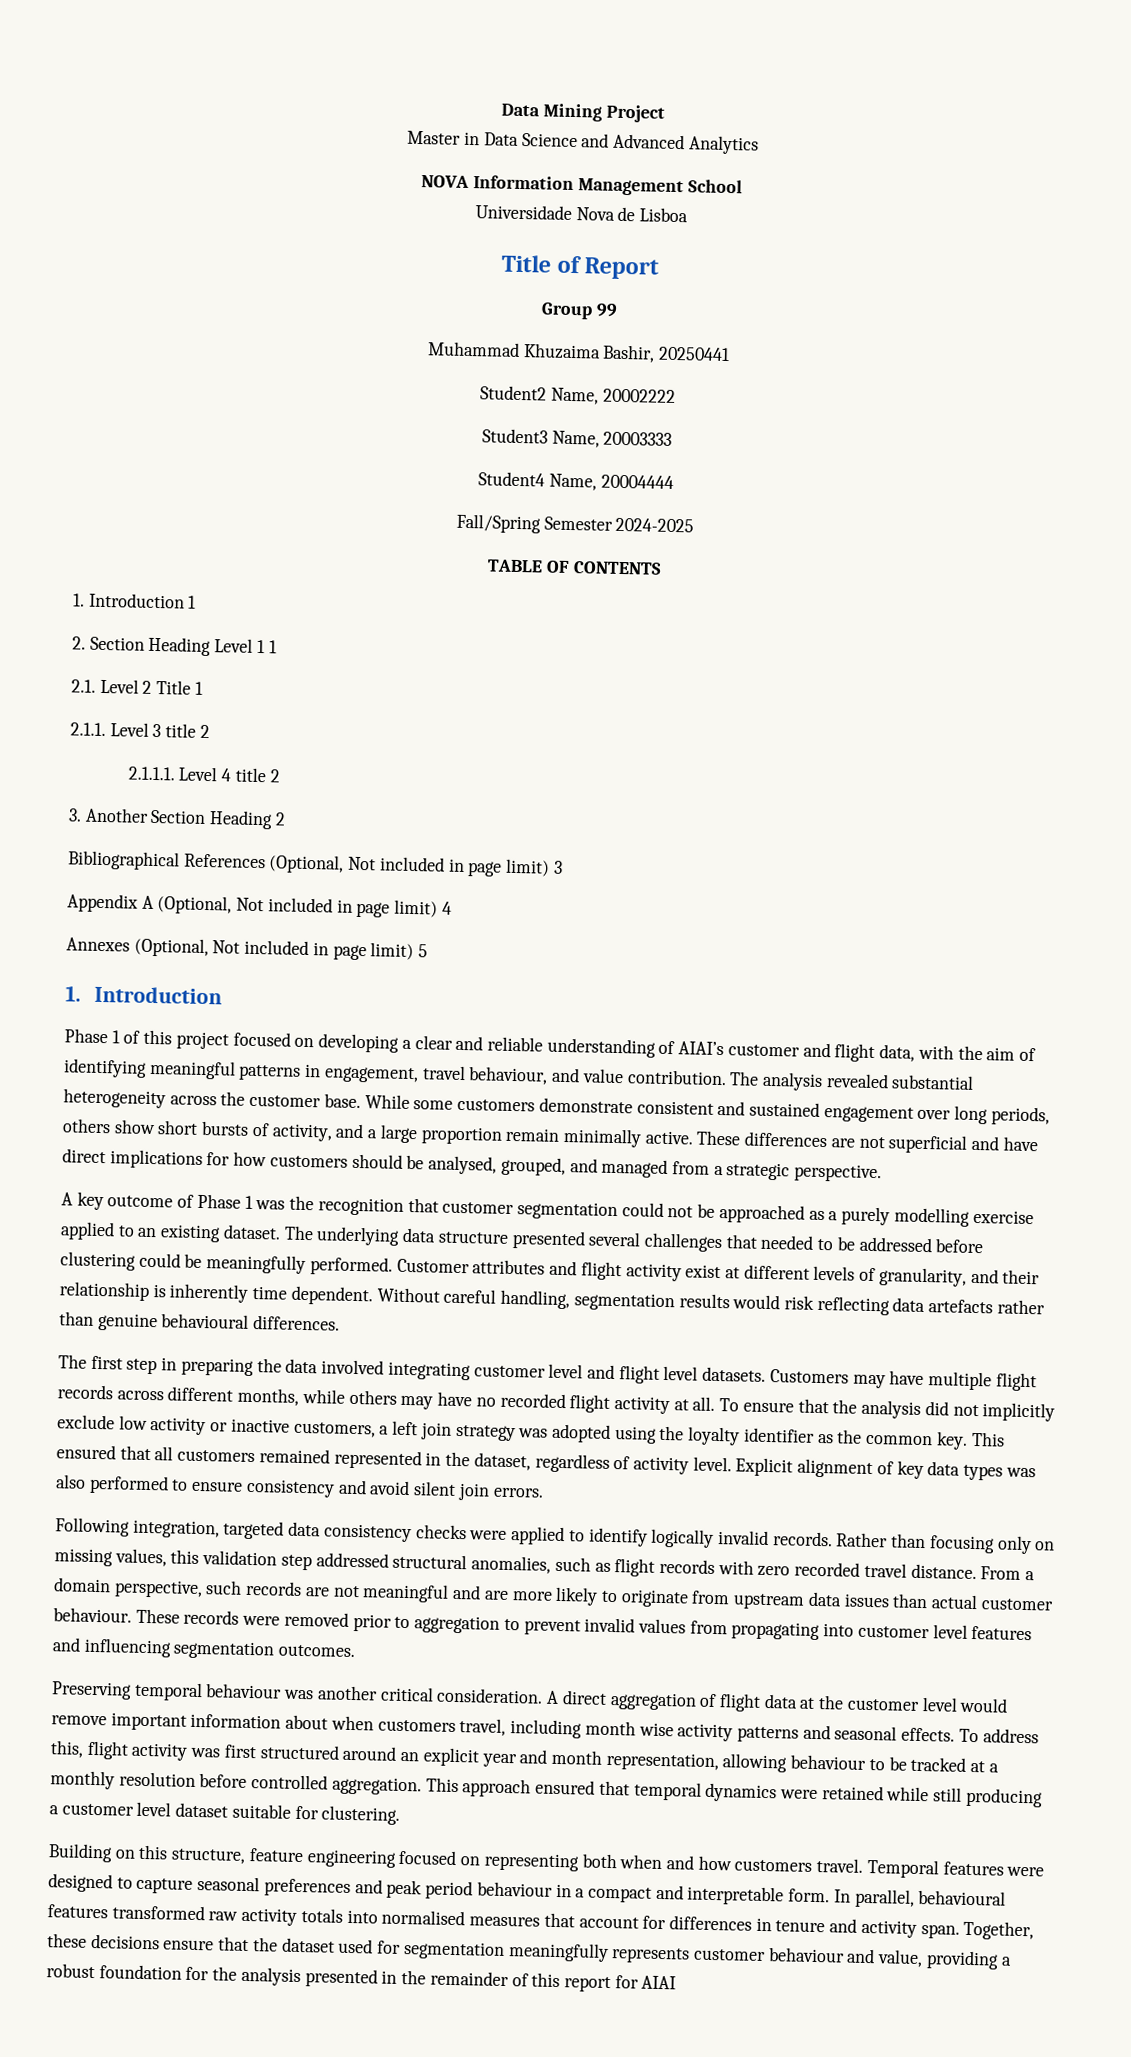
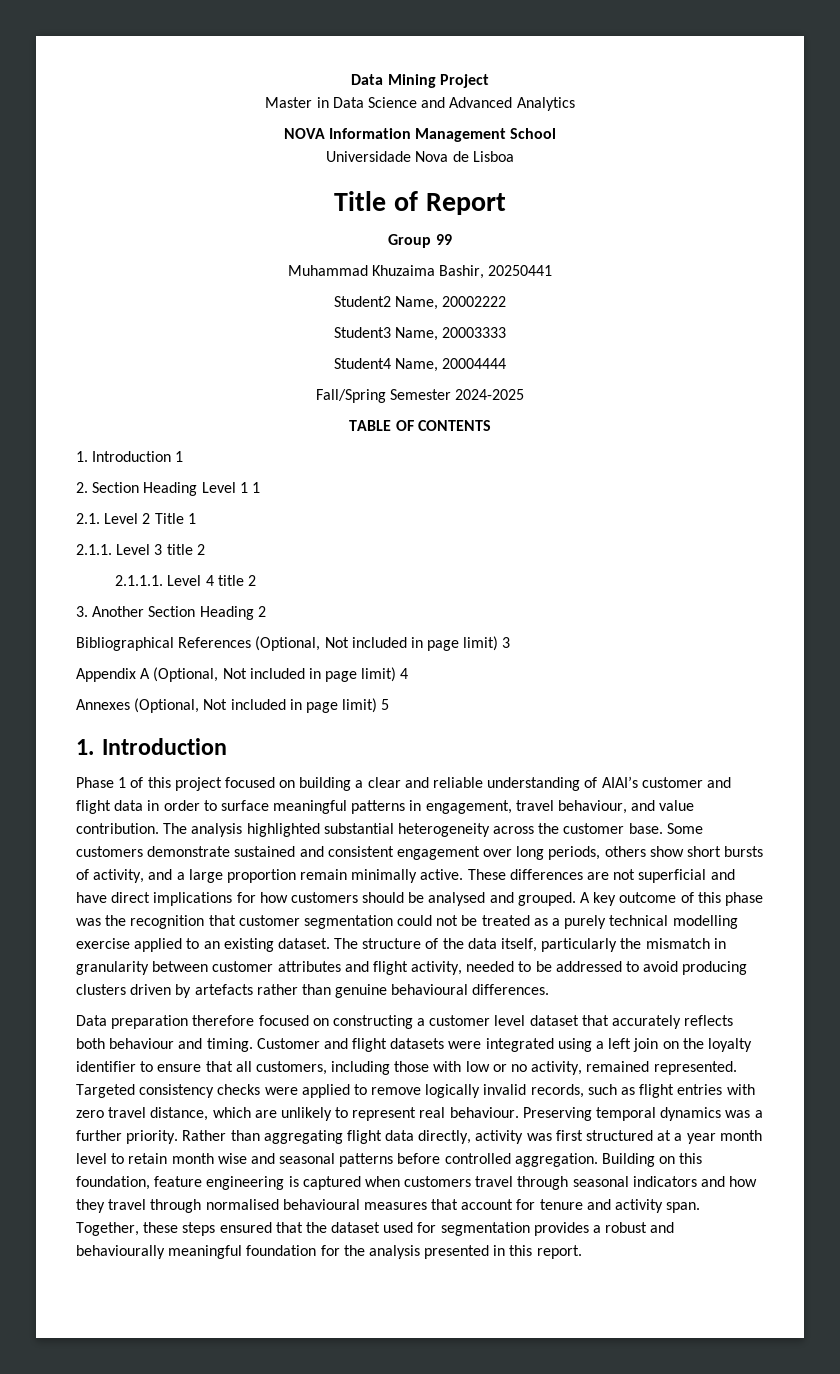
- Phase 1 of this project focused on developing a clear and reliable understanding of AIAI’s customer and flight data, with the aim of identifying meaningful patterns in engagement, travel behaviour, and value contribution.
+ Phase 1 of this project focused on building a clear and reliable understanding of AIAI’s customer and flight data in order to surface meaningful patterns in engagement, travel behaviour, and value contribution.
- The analysis revealed substantial heterogeneity across the customer base.
+ The analysis highlighted substantial heterogeneity across the customer base.
- While some customers demonstrate consistent and sustained engagement over long periods, others show short bursts of activity, and a large proportion remain minimally active.
+ Some customers demonstrate sustained and consistent engagement over long periods, others show short bursts of activity, and a large proportion remain minimally active.
- These differences are not superficial and have direct implications for how customers should be analysed, grouped, and managed from a strategic perspective.
- A key outcome of Phase 1 was the recognition that customer segmentation could not be approached as a purely modelling exercise applied to an existing dataset.
+ These differences are not superficial and have direct implications for how customers should be analysed and grouped. A key outcome of this phase was the recognition that customer segmentation could not be treated as a purely technical modelling exercise applied to an existing dataset.
- The underlying data structure presented several challenges that needed to be addressed before clustering could be meaningfully performed. Customer attributes and flight activity exist at different levels of granularity, and their relationship is inherently time dependent. Without careful handling, segmentation results would risk reflecting data artefacts rather than genuine behavioural differences.
+ The structure of the data itself, particularly the mismatch in granularity between customer attributes and flight activity, needed to be addressed to avoid producing clusters driven by artefacts rather than genuine behavioural differences.
- The first step in preparing the data involved integrating customer level and flight level datasets. Customers may have multiple flight records across different months, while others may have no recorded flight activity at all. To ensure that the analysis did not implicitly exclude low activity or inactive customers, a left join strategy was adopted using the loyalty identifier as the common key. This ensured that all customers remained represented in the dataset, regardless of activity level. Explicit alignment of key data types was also performed to ensure consistency and avoid silent join errors.
- Following integration, targeted data consistency checks were applied to identify logically invalid records. Rather than focusing only on missing values, this validation step addressed structural anomalies, such as flight records with zero recorded travel distance. From a domain perspective, such records are not meaningful and are more likely to originate from upstream data issues than actual customer behaviour. These records were removed prior to aggregation to prevent invalid values from propagating into customer level features and influencing segmentation outcomes.
- Preserving temporal behaviour was another critical consideration. A direct aggregation of flight data at the customer level would remove important information about when customers travel, including month wise activity patterns and seasonal effects. To address this, flight activity was first structured around an explicit year and month representation, allowing behaviour to be tracked at a monthly resolution before controlled aggregation. This approach ensured that temporal dynamics were retained while still producing a customer level dataset suitable for clustering.
- Building on this structure, feature engineering focused on representing both when and how customers travel. Temporal features were designed to capture seasonal preferences and peak period behaviour in a compact and interpretable form. In parallel, behavioural features transformed raw activity totals into normalised measures that account for differences in tenure and activity span.
+ Data preparation therefore focused on constructing a customer level dataset that accurately reflects both behaviour and timing. Customer and flight datasets were integrated using a left join on the loyalty identifier to ensure that all customers, including those with low or no activity, remained represented. Targeted consistency checks were applied to remove logically invalid records, such as flight entries with zero travel distance, which are unlikely to represent real behaviour. Preserving temporal dynamics was a further priority. Rather than aggregating flight data directly, activity was first structured at a year month level to retain month wise and seasonal patterns before controlled aggregation. Building on this foundation, feature engineering is captured when customers travel through seasonal indicators and how they travel through normalised behavioural measures that account for tenure and activity span.
- Together, these decisions ensure that the dataset used for segmentation meaningfully represents customer behaviour and value, providing a robust foundation for the analysis presented in the remainder of this report for AIAI
+ Together, these steps ensured that the dataset used for segmentation provides a robust and behaviourally meaningful foundation for the analysis presented in this report.

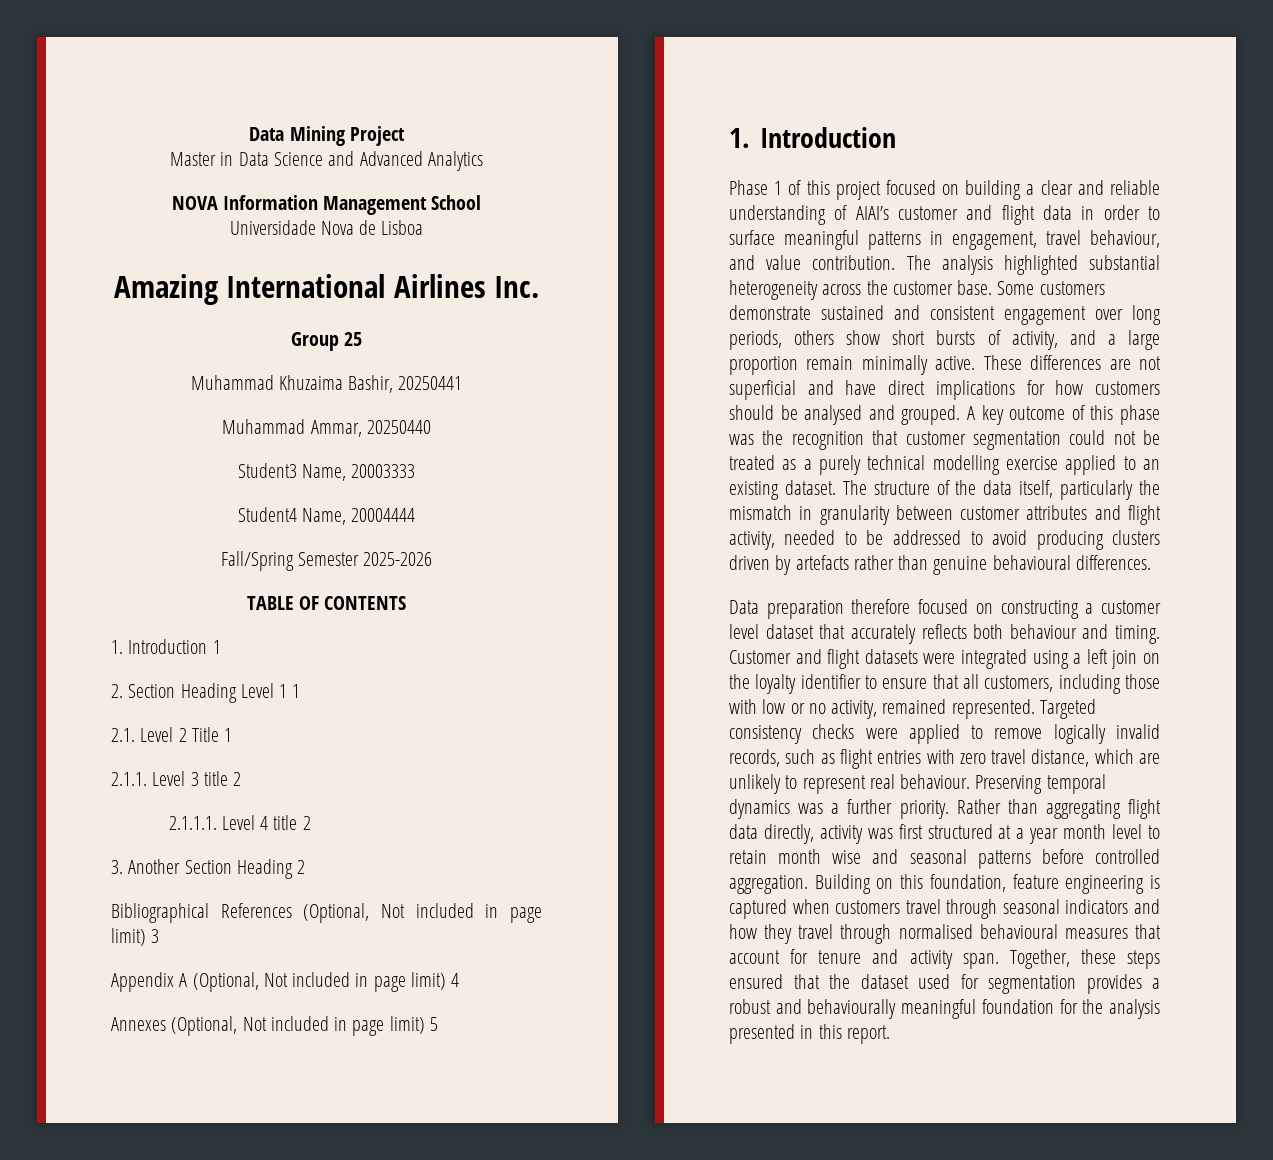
- Title of Report
+ Amazing International Airlines Inc.
- Group 99
+ Group 25
- Student2 Name, 20002222
+ Muhammad Ammar, 20250440
- Fall/Spring Semester 2024-2025
+ Fall/Spring Semester 2025-2026

